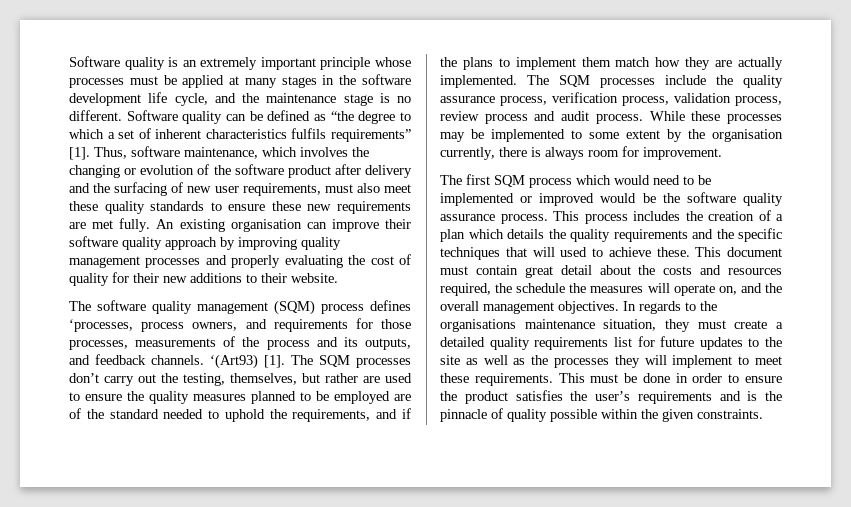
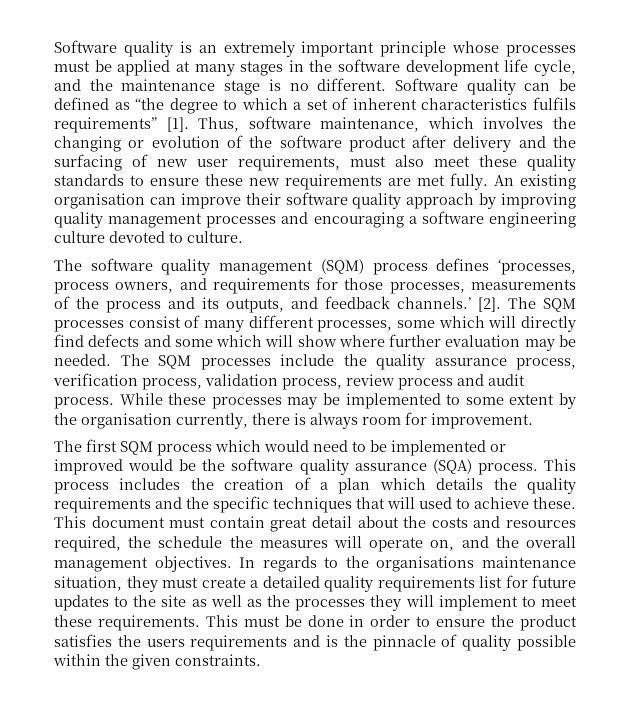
- An existing organisation can improve their software quality approach by improving quality management processes and properly evaluating the cost of quality for their new additions to their website.
+ An existing organisation can improve their software quality approach by improving quality management processes and encouraging a software engineering culture devoted to culture.
- The software quality management (SQM) process defines ‘processes, process owners, and requirements for those processes, measurements of the process and its outputs, and feedback channels. ‘(Art93) [1]. The SQM processes don’t carry out the testing, themselves, but rather are used to ensure the quality measures planned to be employed are of the standard needed to uphold the requirements, and if the plans to implement them match how they are actually implemented.
+ The software quality management (SQM) process defines ‘processes, process owners, and requirements for those processes, measurements of the process and its outputs, and feedback channels.’ [2]. The SQM processes consist of many different processes, some which will directly find defects and some which will show where further evaluation may be needed.
- The first SQM process which would need to be implemented or improved would be the software quality assurance process.
+ The first SQM process which would need to be implemented or improved would be the software quality assurance (SQA) process.
- This must be done in order to ensure the product satisfies the user’s requirements and is the pinnacle of quality possible within the given constraints.
+ This must be done in order to ensure the product satisfies the users requirements and is the pinnacle of quality possible within the given constraints.

